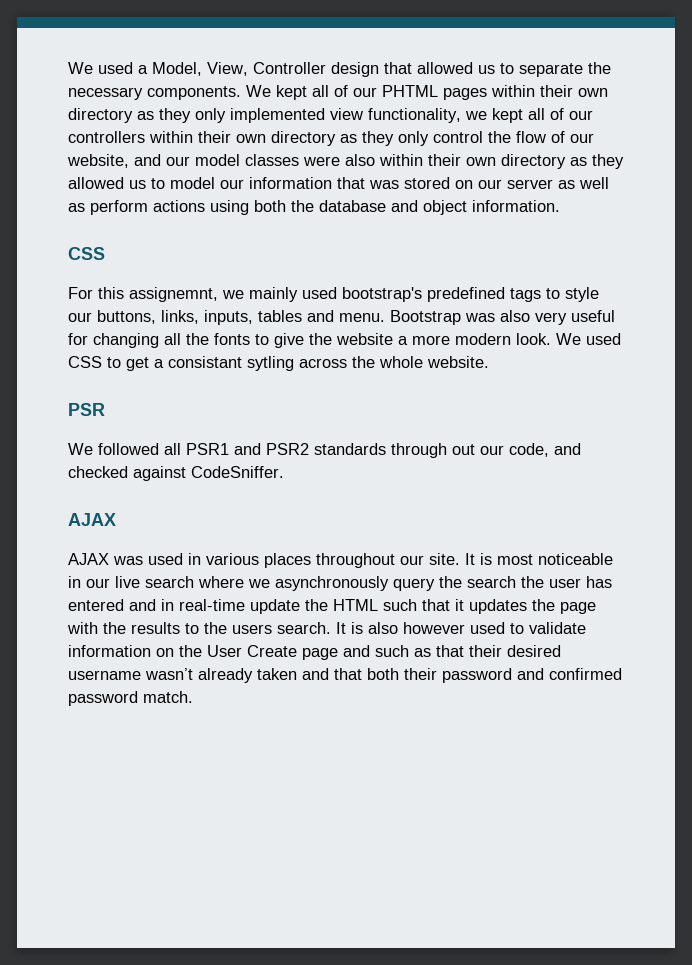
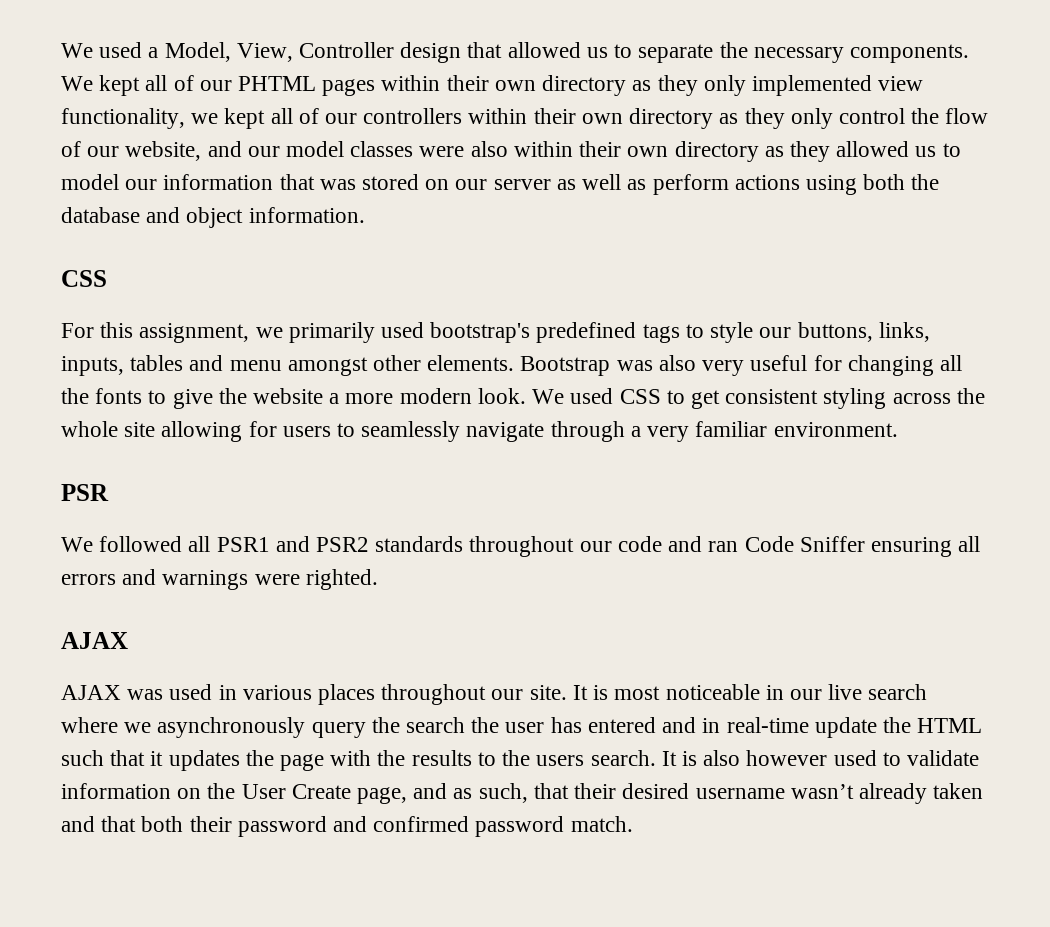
- For this assignemnt, we mainly used bootstrap's predefined tags to style our buttons, links, inputs, tables and menu.
+ For this assignment, we primarily used bootstrap's predefined tags to style our buttons, links, inputs, tables and menu amongst other elements.
- We used CSS to get a consistant sytling across the whole website.
+ We used CSS to get consistent styling across the whole site allowing for users to seamlessly navigate through a very familiar environment.
- We followed all PSR1 and PSR2 standards through out our code, and checked against CodeSniffer.
+ We followed all PSR1 and PSR2 standards throughout our code and ran Code Sniffer ensuring all errors and warnings were righted.
- It is also however used to validate information on the User Create page and such as that their desired username wasn’t already taken and that both their password and confirmed password match.
+ It is also however used to validate information on the User Create page, and as such, that their desired username wasn’t already taken and that both their password and confirmed password match.

